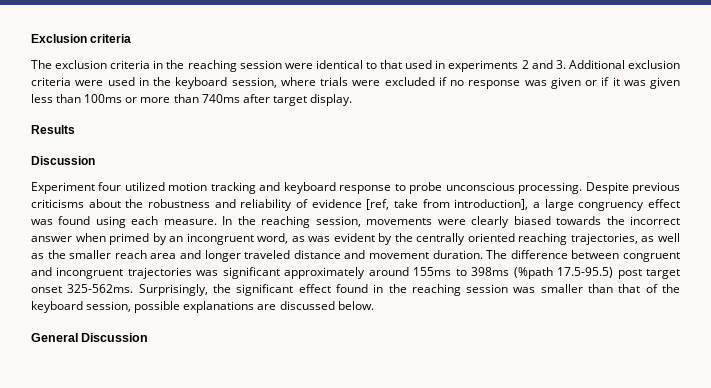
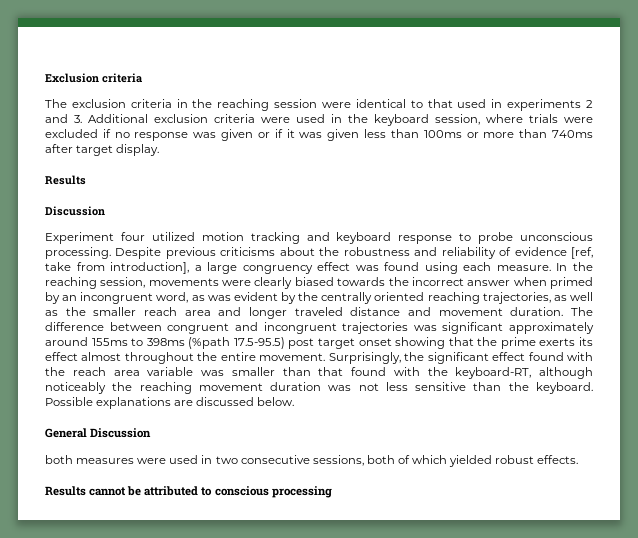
- The difference between congruent and incongruent trajectories was significant approximately around 155ms to 398ms (%path 17.5-95.5) post target onset 325-562ms.
+ The difference between congruent and incongruent trajectories was significant approximately around 155ms to 398ms (%path 17.5-95.5) post target onset showing that the prime exerts its effect almost throughout the entire movement.
- Surprisingly, the significant effect found in the reaching session was smaller than that of the keyboard session, possible explanations are discussed below.
+ Surprisingly, the significant effect found with the reach area variable was smaller than that found with the keyboard-RT, although noticeably the reaching movement duration was not less sensitive than the keyboard. Possible explanations are discussed below.
+ both measures were used in two consecutive sessions, both of which yielded robust effects.
+ Results cannot be attributed to conscious processing

